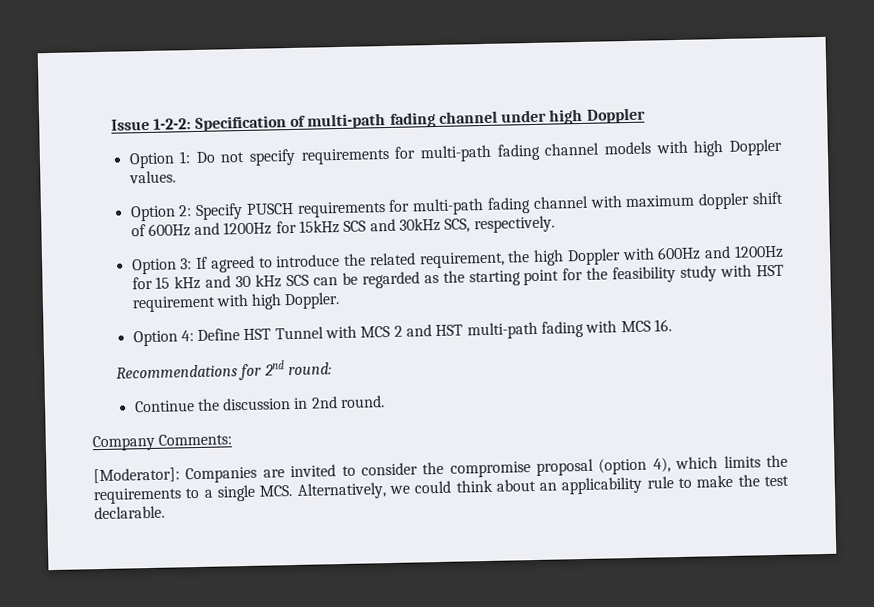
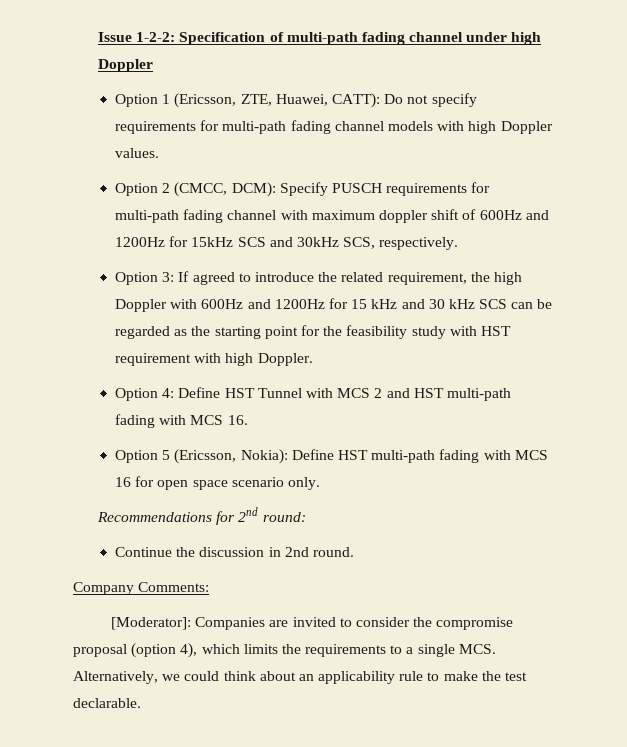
- Option 1: Do not specify requirements for multi-path fading channel models with high Doppler values.
+ Option 1 (Ericsson, ZTE, Huawei, CATT): Do not specify requirements for multi-path fading channel models with high Doppler values.
- Option 2: Specify PUSCH requirements for multi-path fading channel with maximum doppler shift of 600Hz and 1200Hz for 15kHz SCS and 30kHz SCS, respectively.
+ Option 2 (CMCC, DCM): Specify PUSCH requirements for multi-path fading channel with maximum doppler shift of 600Hz and 1200Hz for 15kHz SCS and 30kHz SCS, respectively.
+ Option 5 (Ericsson, Nokia): Define HST multi-path fading with MCS 16 for open space scenario only.

